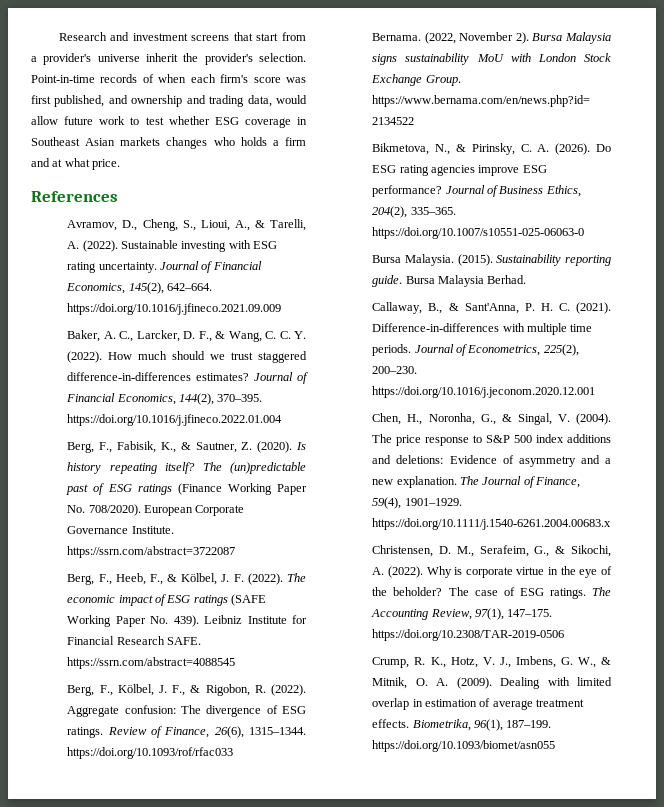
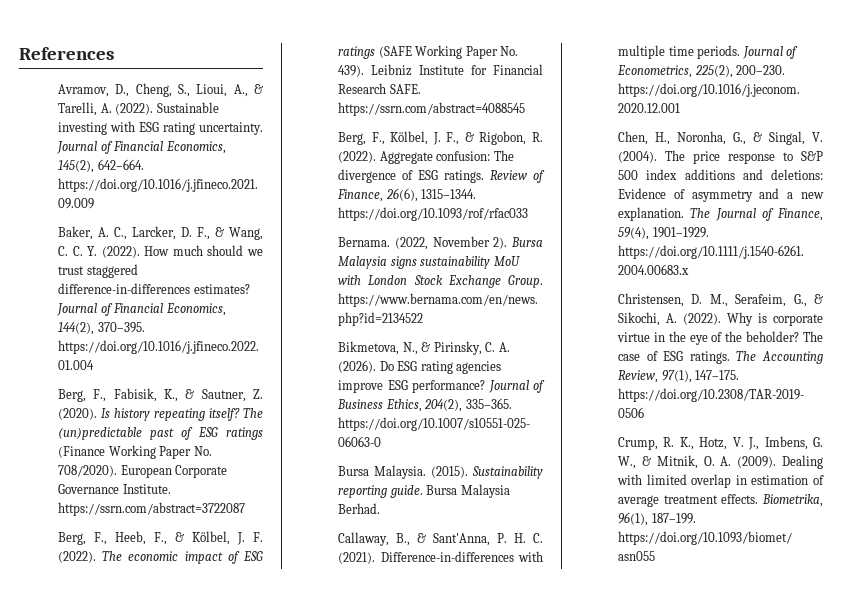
- Research and investment screens that start from a provider's universe inherit the provider's selection. Point-in-time records of when each firm's score was first published, and ownership and trading data, would allow future work to test whether ESG coverage in Southeast Asian markets changes who holds a firm and at what price.

